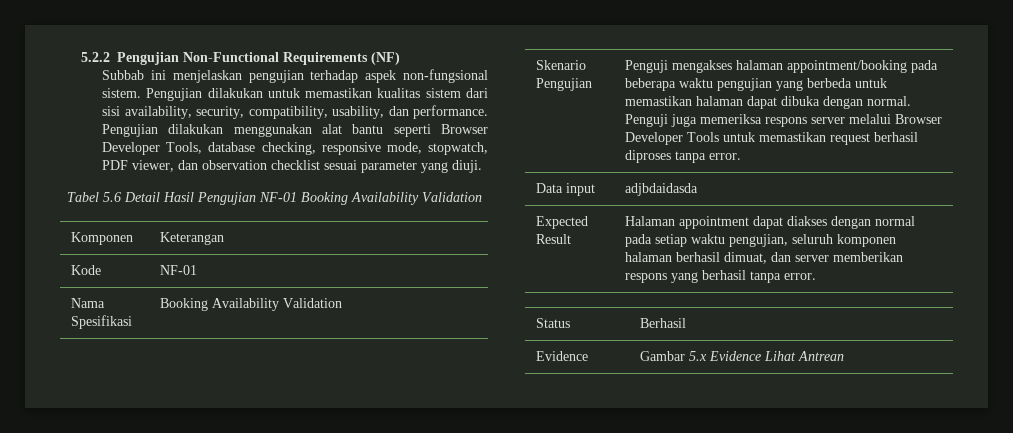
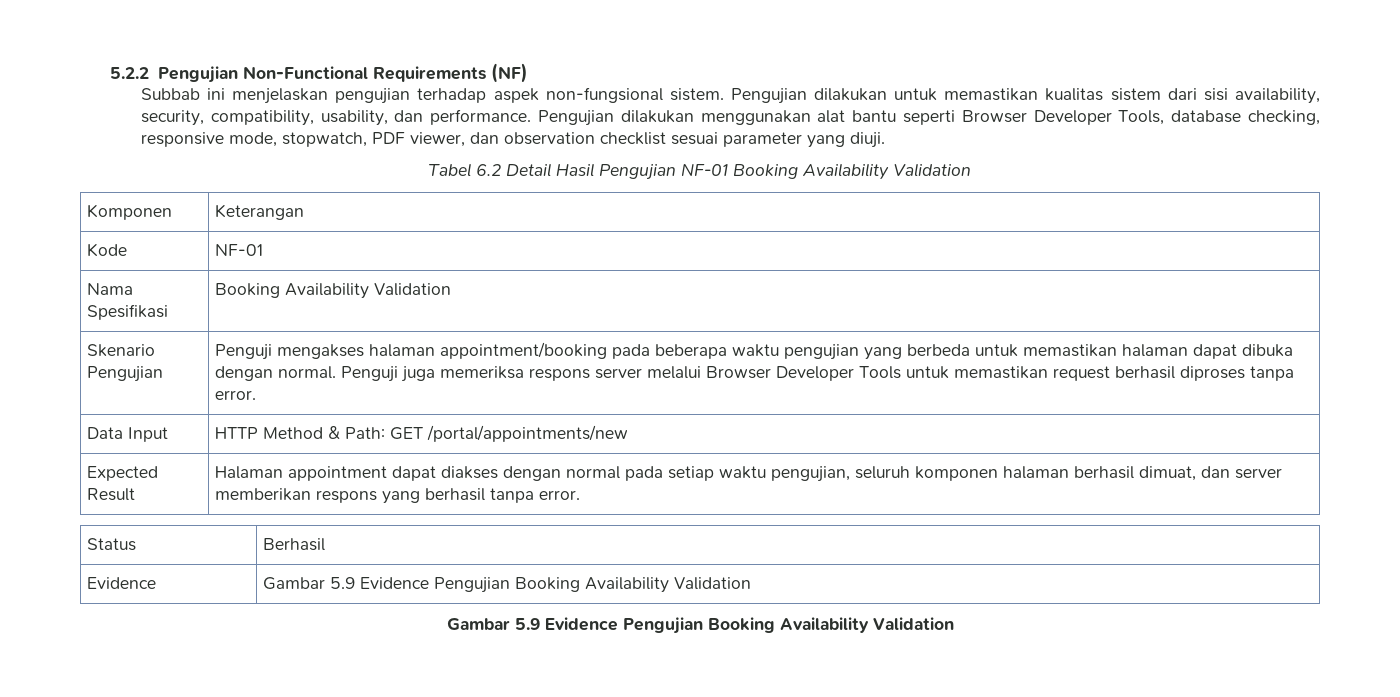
- Tabel 5.6 Detail Hasil Pengujian NF-01 Booking Availability Validation
+ Tabel 6.2 Detail Hasil Pengujian NF-01 Booking Availability Validation
- Data input | adjbdaidasda
+ Data Input | HTTP Method & Path: GET /portal/appointments/new
- Evidence | Gambar 5.x Evidence Lihat Antrean
+ Evidence | Gambar 5.9 Evidence Pengujian Booking Availability Validation
+ Gambar 5.9 Evidence Pengujian Booking Availability Validation

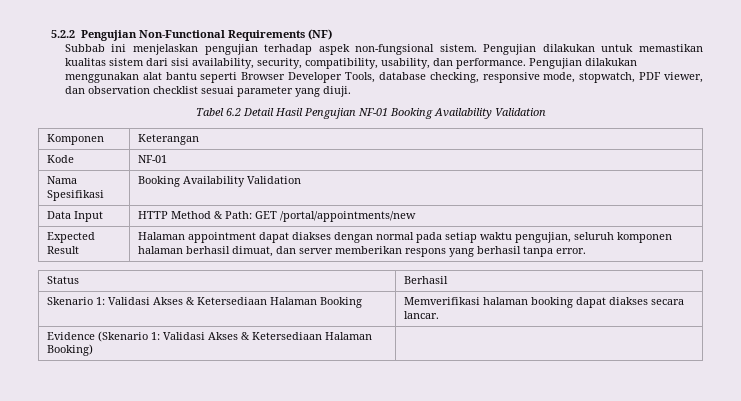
- Skenario Pengujian | Penguji mengakses halaman appointment/booking pada beberapa waktu pengujian yang berbeda untuk memastikan halaman dapat dibuka dengan normal. Penguji juga memeriksa respons server melalui Browser Developer Tools untuk memastikan request berhasil diproses tanpa error.
- Evidence | Gambar 5.9 Evidence Pengujian Booking Availability Validation
- Gambar 5.9 Evidence Pengujian Booking Availability Validation
+ Skenario 1: Validasi Akses & Ketersediaan Halaman Booking | Memverifikasi halaman booking dapat diakses secara lancar.
+ Evidence (Skenario 1: Validasi Akses & Ketersediaan Halaman Booking) |

